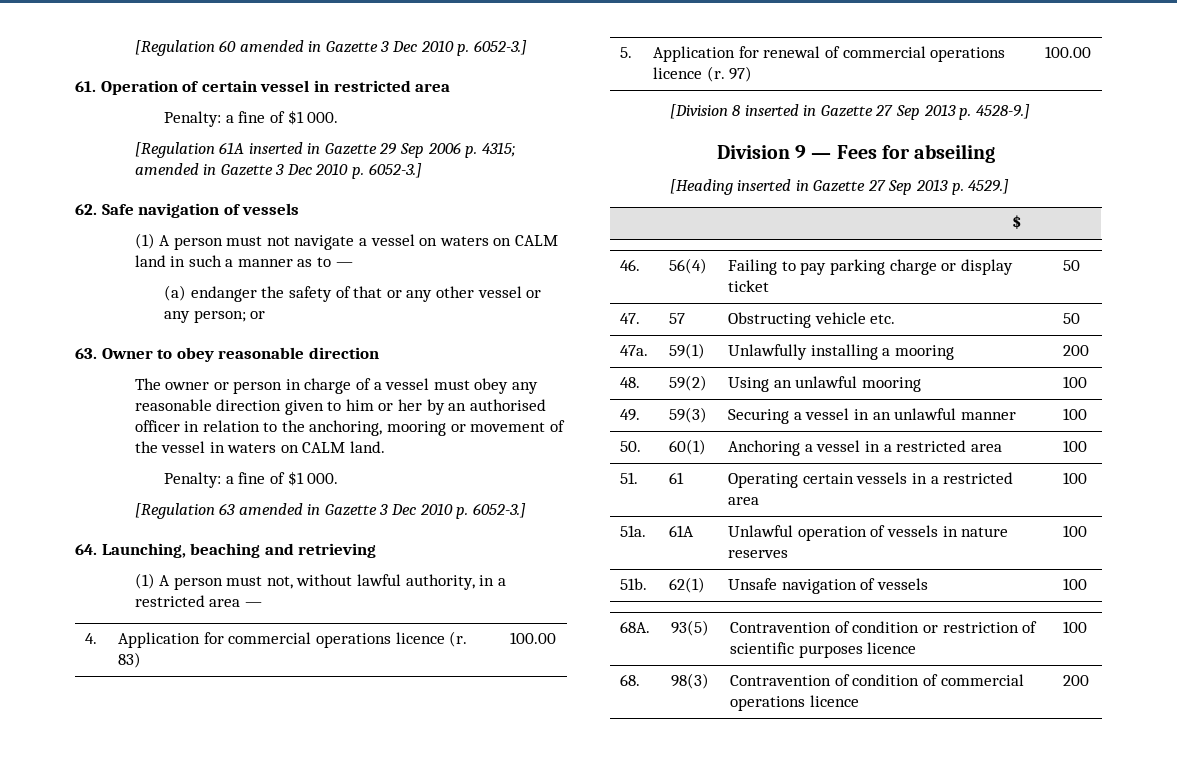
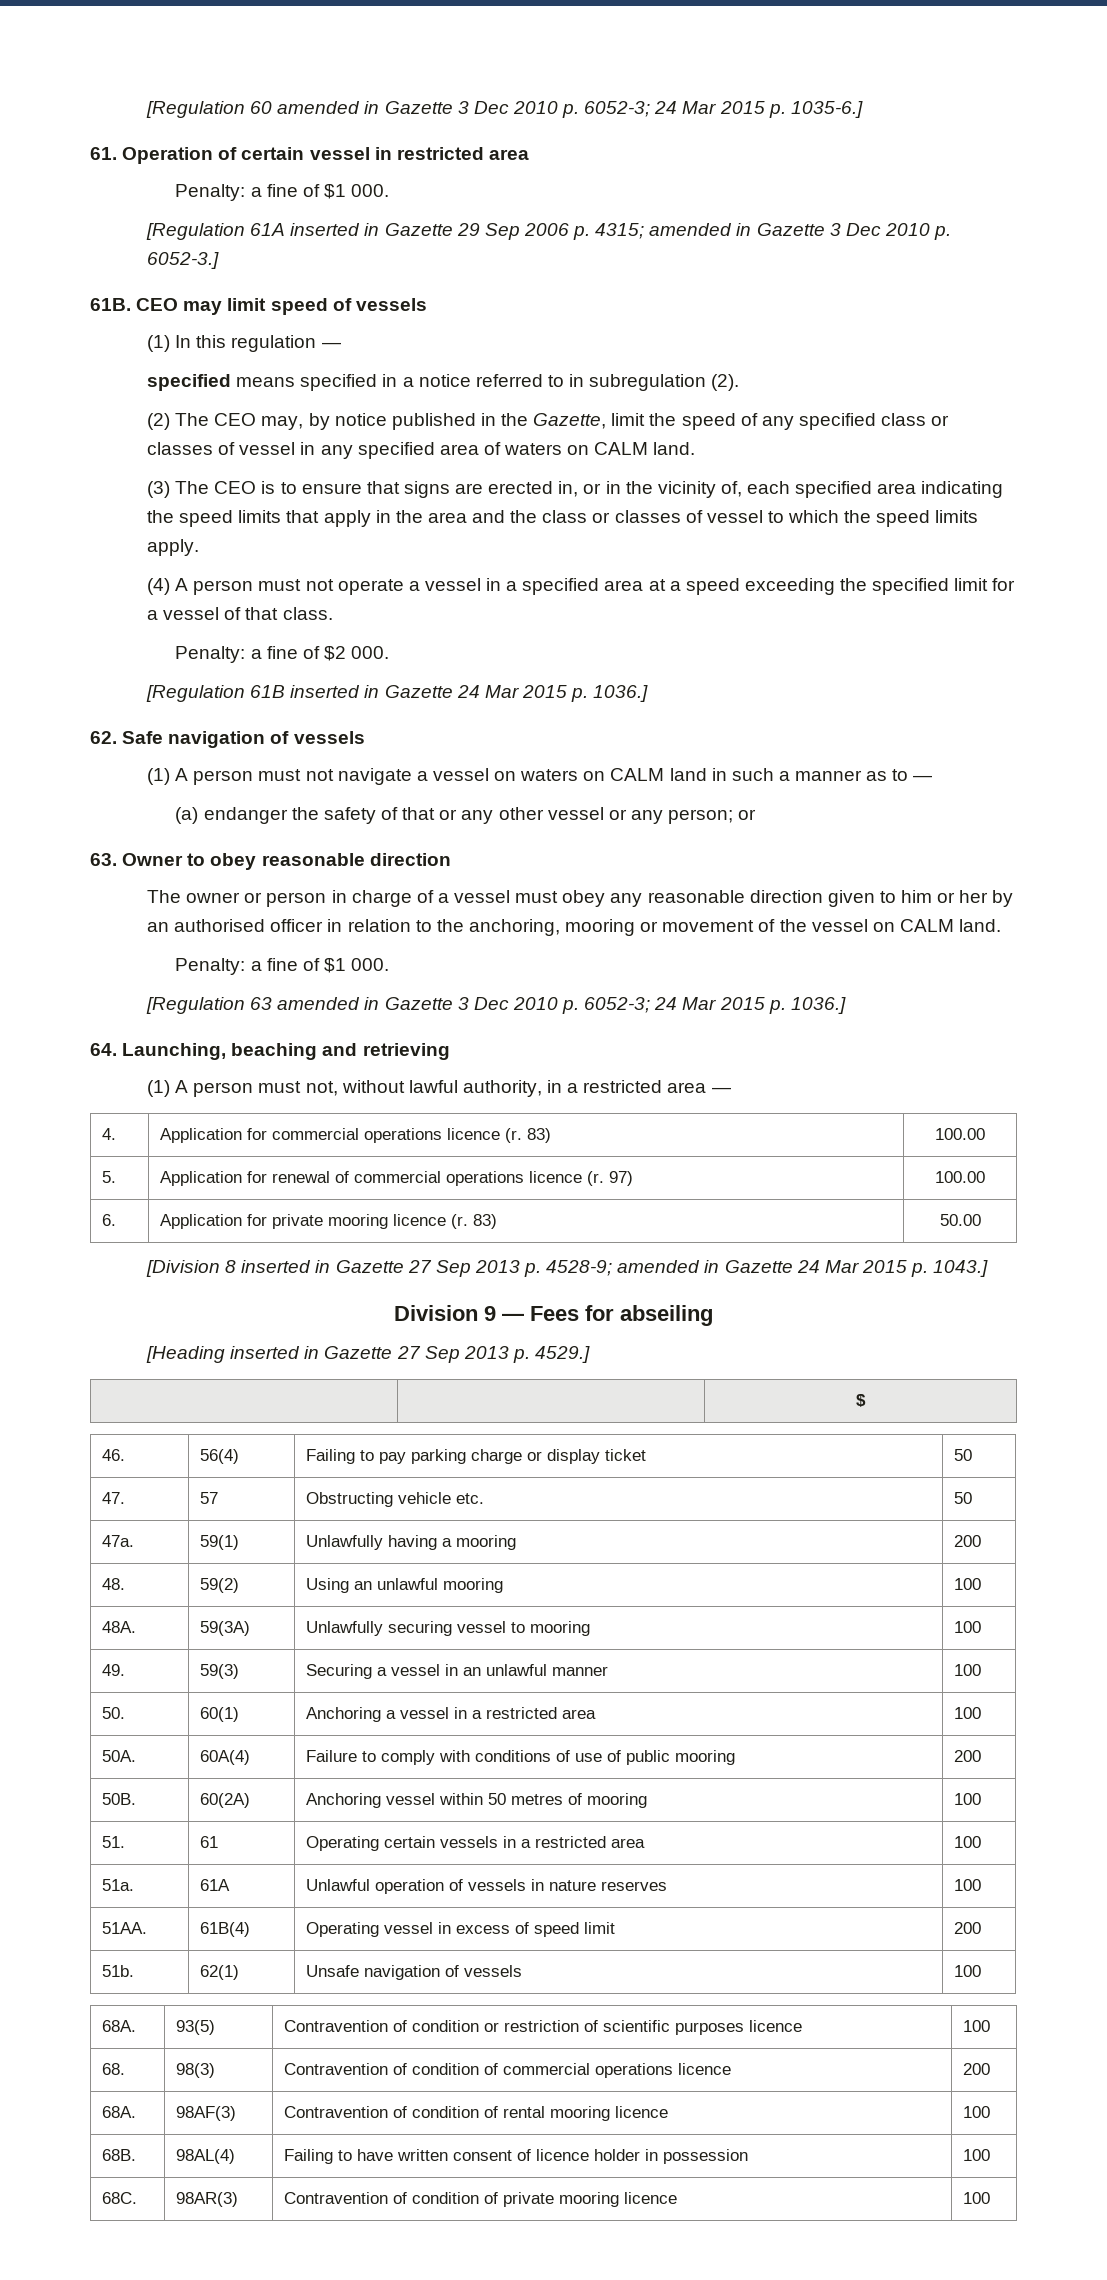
- [Regulation 60 amended in Gazette 3 Dec 2010 p. 6052-3.]
+ [Regulation 60 amended in Gazette 3 Dec 2010 p. 6052-3; 24 Mar 2015 p. 1035-6.]
+ 61B. CEO may limit speed of vessels
+ (1) In this regulation —
+ specified means specified in a notice referred to in subregulation (2).
+ (2) The CEO may, by notice published in the Gazette, limit the speed of any specified class or classes of vessel in any specified area of waters on CALM land.
+ (3) The CEO is to ensure that signs are erected in, or in the vicinity of, each specified area indicating the speed limits that apply in the area and the class or classes of vessel to which the speed limits apply.
+ (4) A person must not operate a vessel in a specified area at a speed exceeding the specified limit for a vessel of that class.
+ Penalty: a fine of $2 000.
+ [Regulation 61B inserted in Gazette 24 Mar 2015 p. 1036.]
- The owner or person in charge of a vessel must obey any reasonable direction given to him or her by an authorised officer in relation to the anchoring, mooring or movement of the vessel in waters on CALM land.
+ The owner or person in charge of a vessel must obey any reasonable direction given to him or her by an authorised officer in relation to the anchoring, mooring or movement of the vessel on CALM land.
- [Regulation 63 amended in Gazette 3 Dec 2010 p. 6052-3.]
+ [Regulation 63 amended in Gazette 3 Dec 2010 p. 6052-3; 24 Mar 2015 p. 1036.]
+ 6. | Application for private mooring licence (r. 83) | 50.00
- [Division 8 inserted in Gazette 27 Sep 2013 p. 4528-9.]
+ [Division 8 inserted in Gazette 27 Sep 2013 p. 4528-9; amended in Gazette 24 Mar 2015 p. 1043.]
- 47a. | 59(1) | Unlawfully installing a mooring | 200
+ 47a. | 59(1) | Unlawfully having a mooring | 200
+ 48A. | 59(3A) | Unlawfully securing vessel to mooring | 100
+ 50A. | 60A(4) | Failure to comply with conditions of use of public mooring | 200
+ 50B. | 60(2A) | Anchoring vessel within 50 metres of mooring | 100
+ 51AA. | 61B(4) | Operating vessel in excess of speed limit | 200
+ 68A. | 98AF(3) | Contravention of condition of rental mooring licence | 100
+ 68B. | 98AL(4) | Failing to have written consent of licence holder in possession | 100
+ 68C. | 98AR(3) | Contravention of condition of private mooring licence | 100

